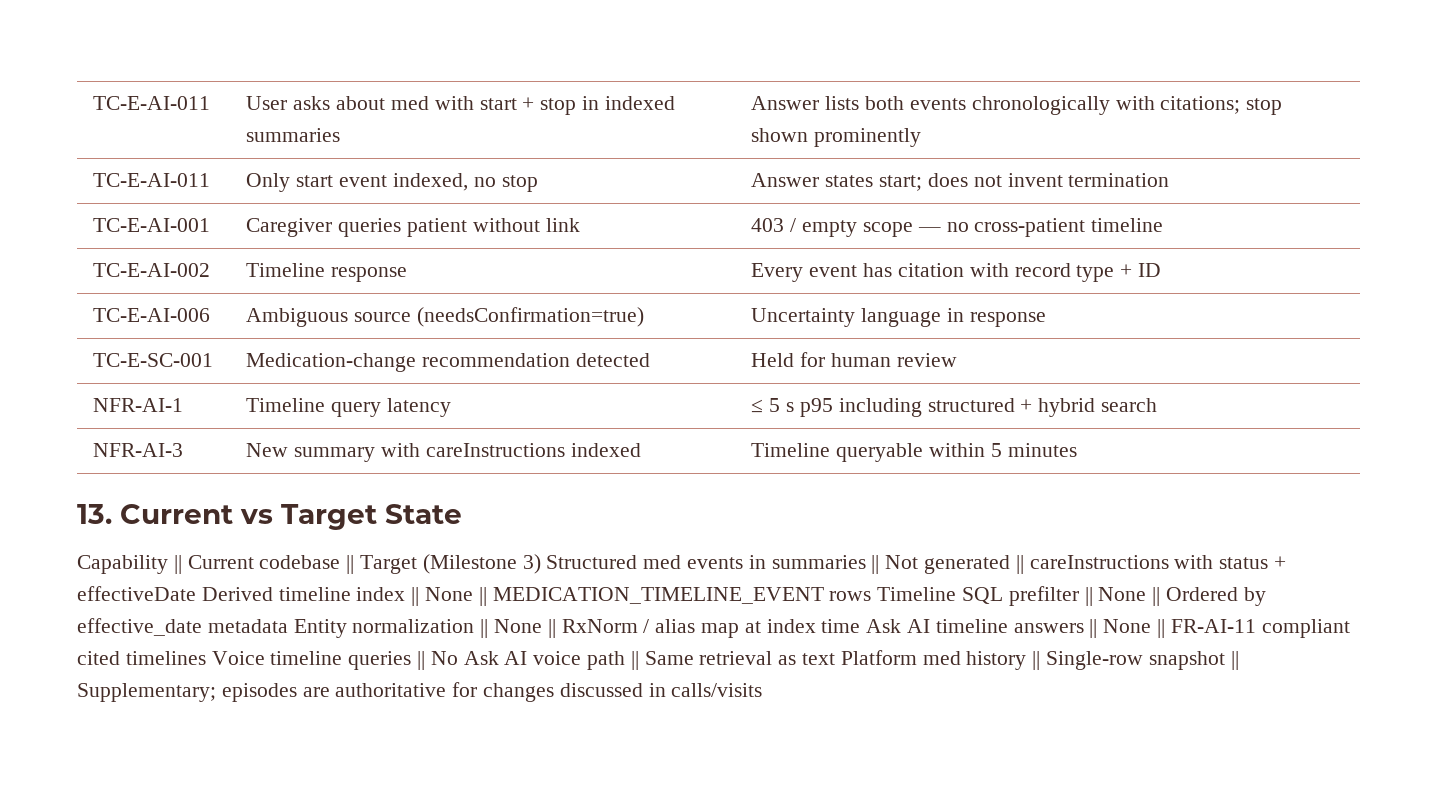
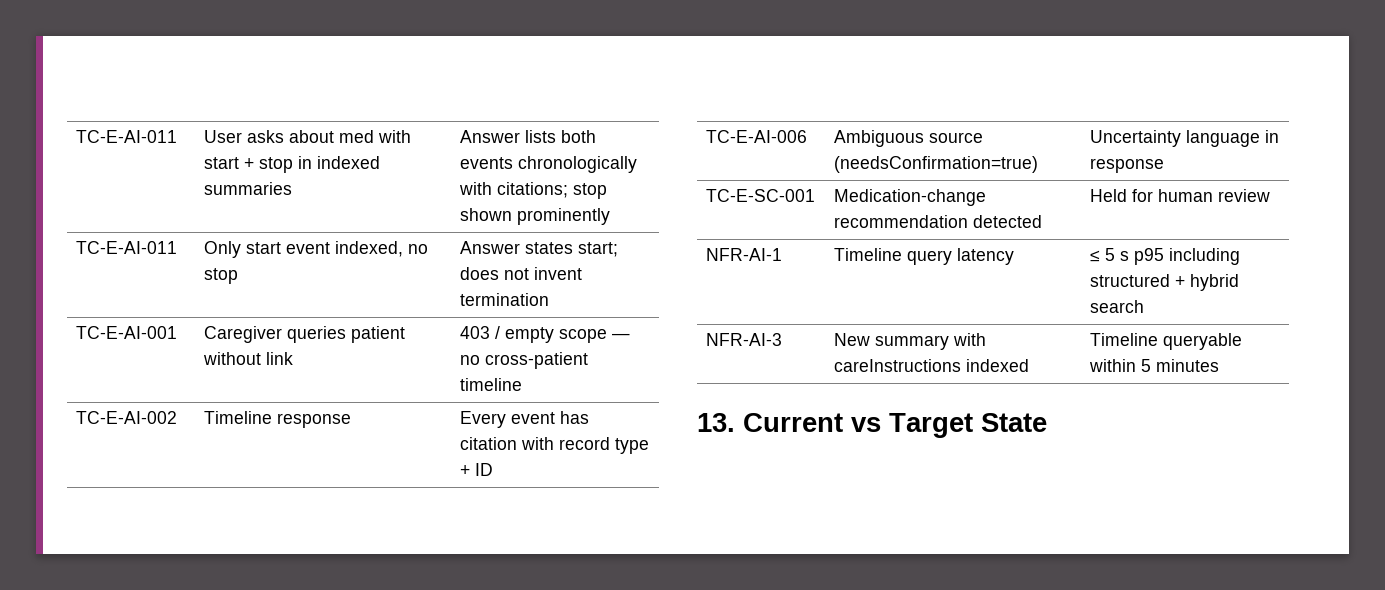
- Capability || Current codebase || Target (Milestone 3) Structured med events in summaries || Not generated || careInstructions with status + effectiveDate Derived timeline index || None || MEDICATION_TIMELINE_EVENT rows Timeline SQL prefilter || None || Ordered by effective_date metadata Entity normalization || None || RxNorm / alias map at index time Ask AI timeline answers || None || FR-AI-11 compliant cited timelines Voice timeline queries || No Ask AI voice path || Same retrieval as text Platform med history || Single-row snapshot || Supplementary; episodes are authoritative for changes discussed in calls/visits

